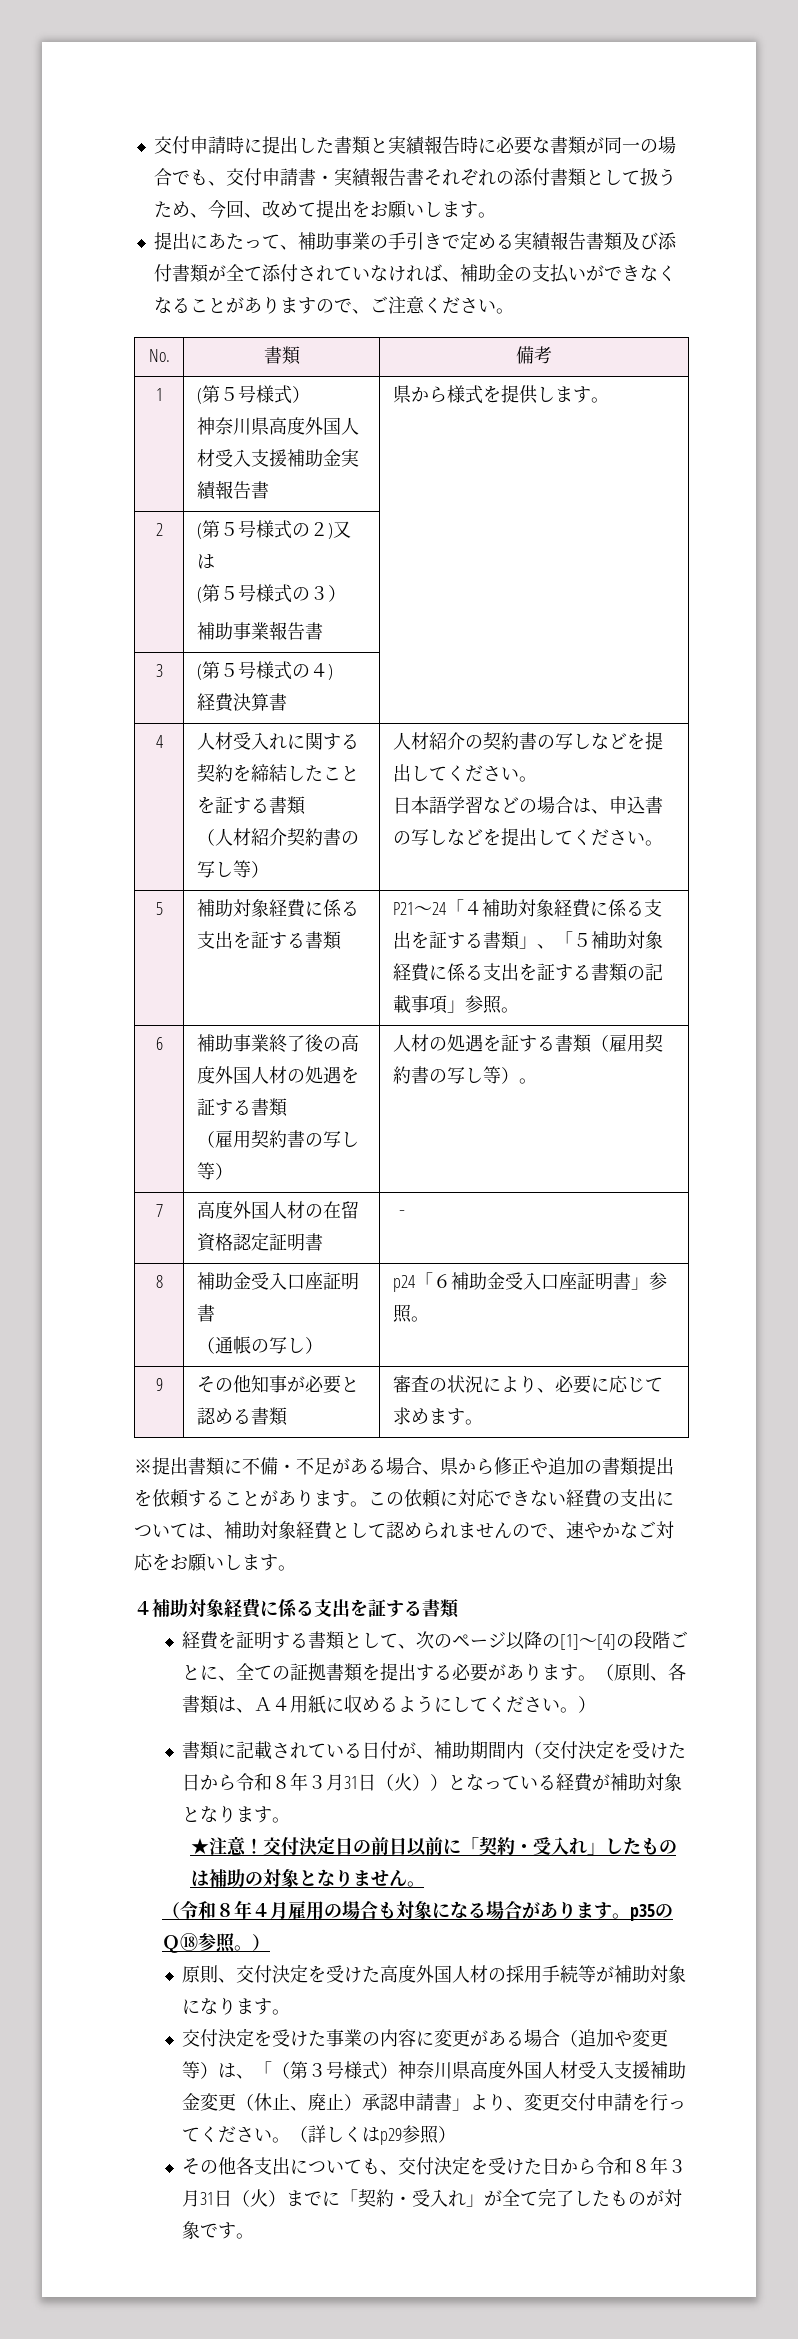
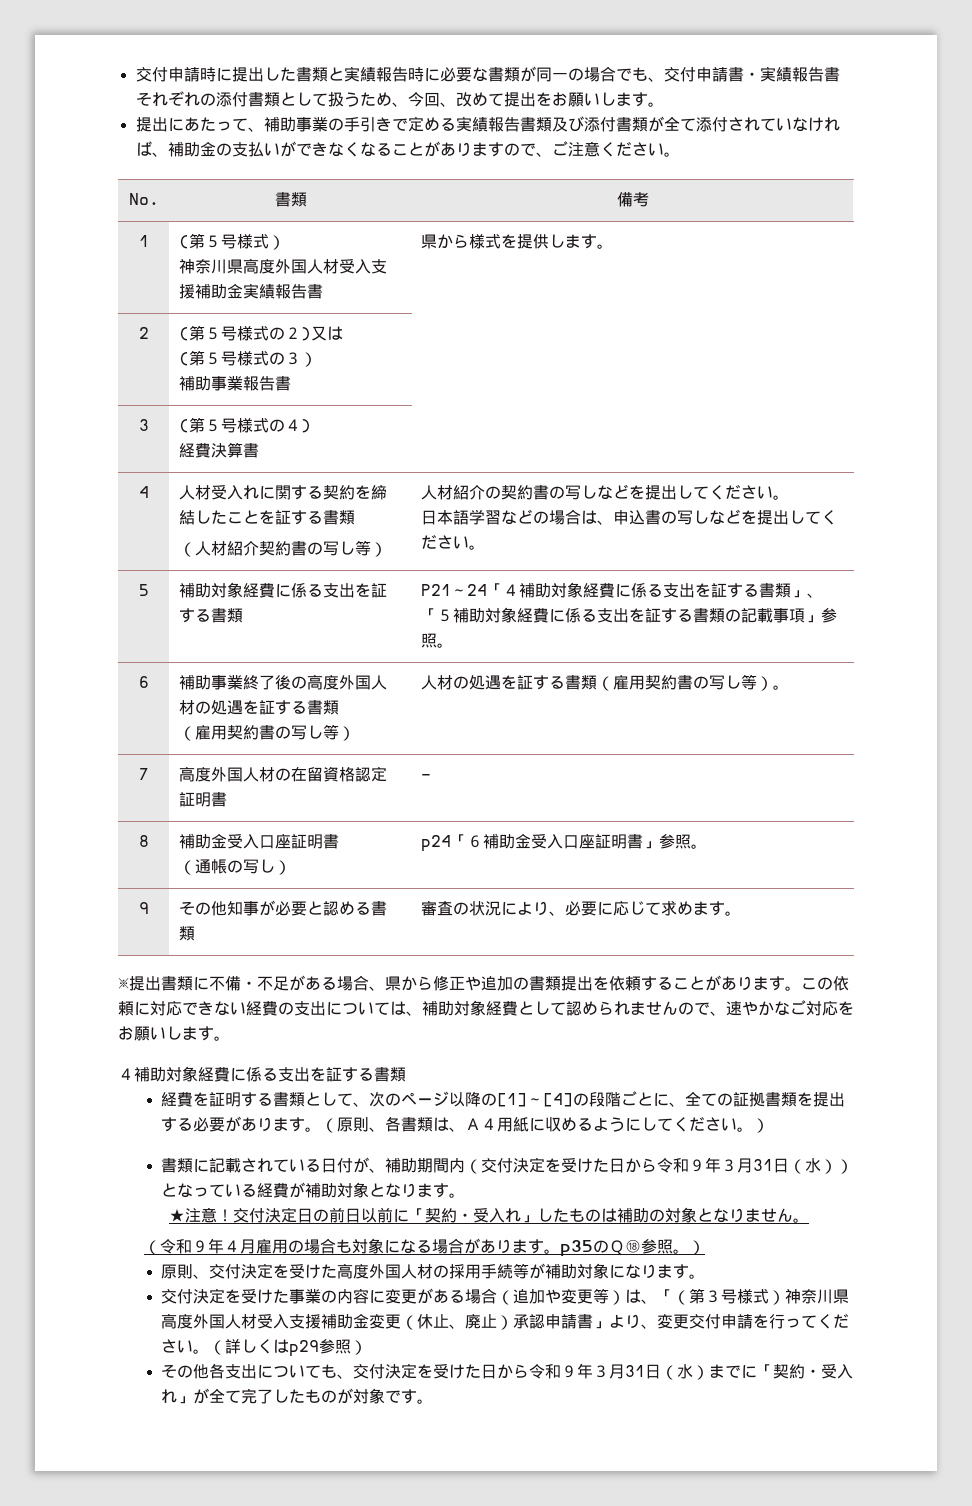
- 書類に記載されている日付が、補助期間内（交付決定を受けた日から令和８年３月31日（火））となっている経費が補助対象となります。
+ 書類に記載されている日付が、補助期間内（交付決定を受けた日から令和９年３月31日（水））となっている経費が補助対象となります。
- （令和８年４月雇用の場合も対象になる場合があります。p35のＱ⑱参照。）
+ （令和９年４月雇用の場合も対象になる場合があります。p35のＱ⑱参照。）
- その他各支出についても、交付決定を受けた日から令和８年３月31日（火）までに「契約・受入れ」が全て完了したものが対象です。
+ その他各支出についても、交付決定を受けた日から令和９年３月31日（水）までに「契約・受入れ」が全て完了したものが対象です。

